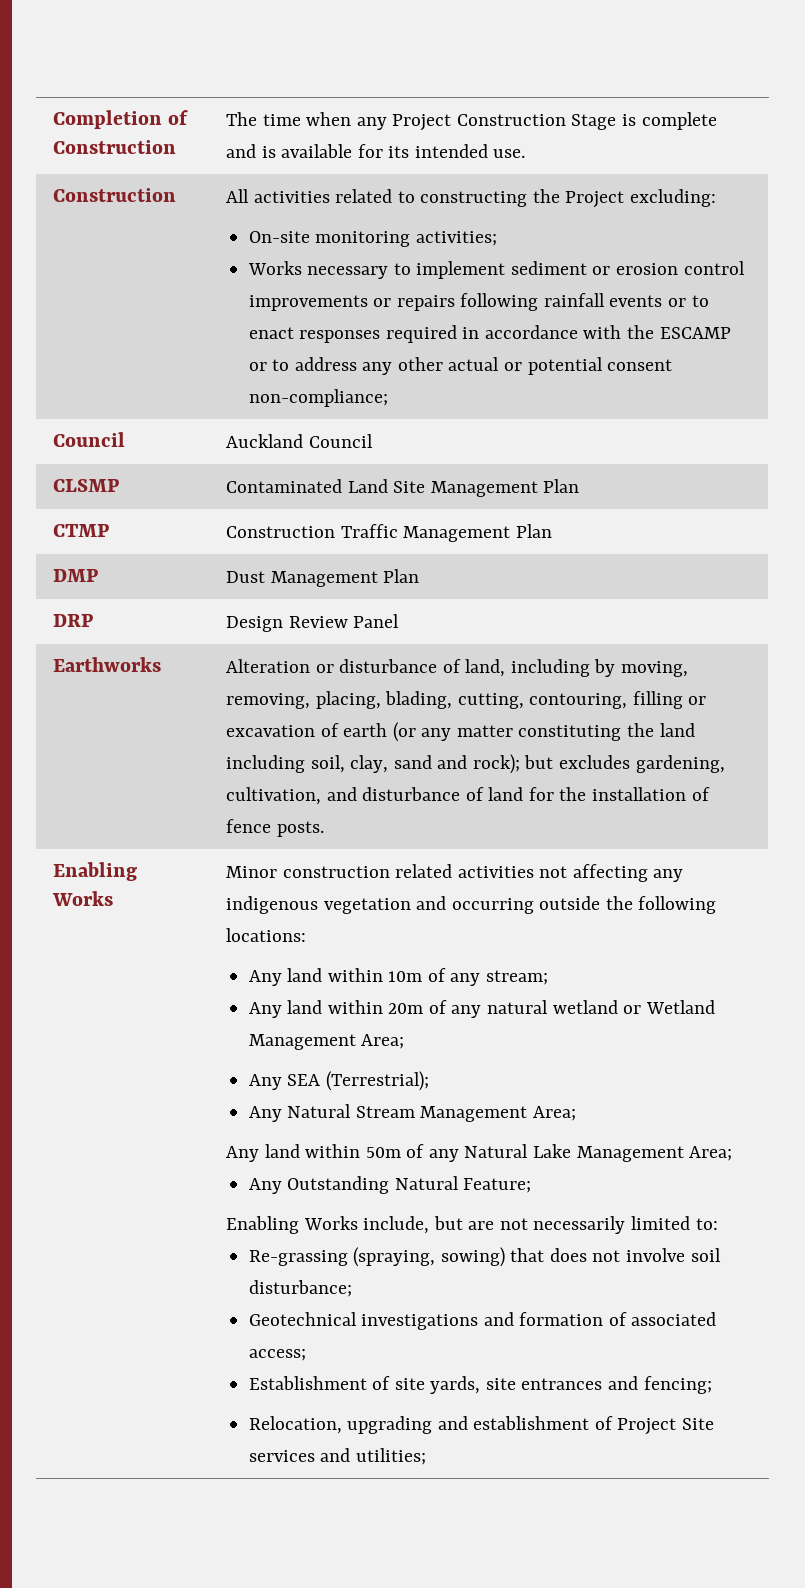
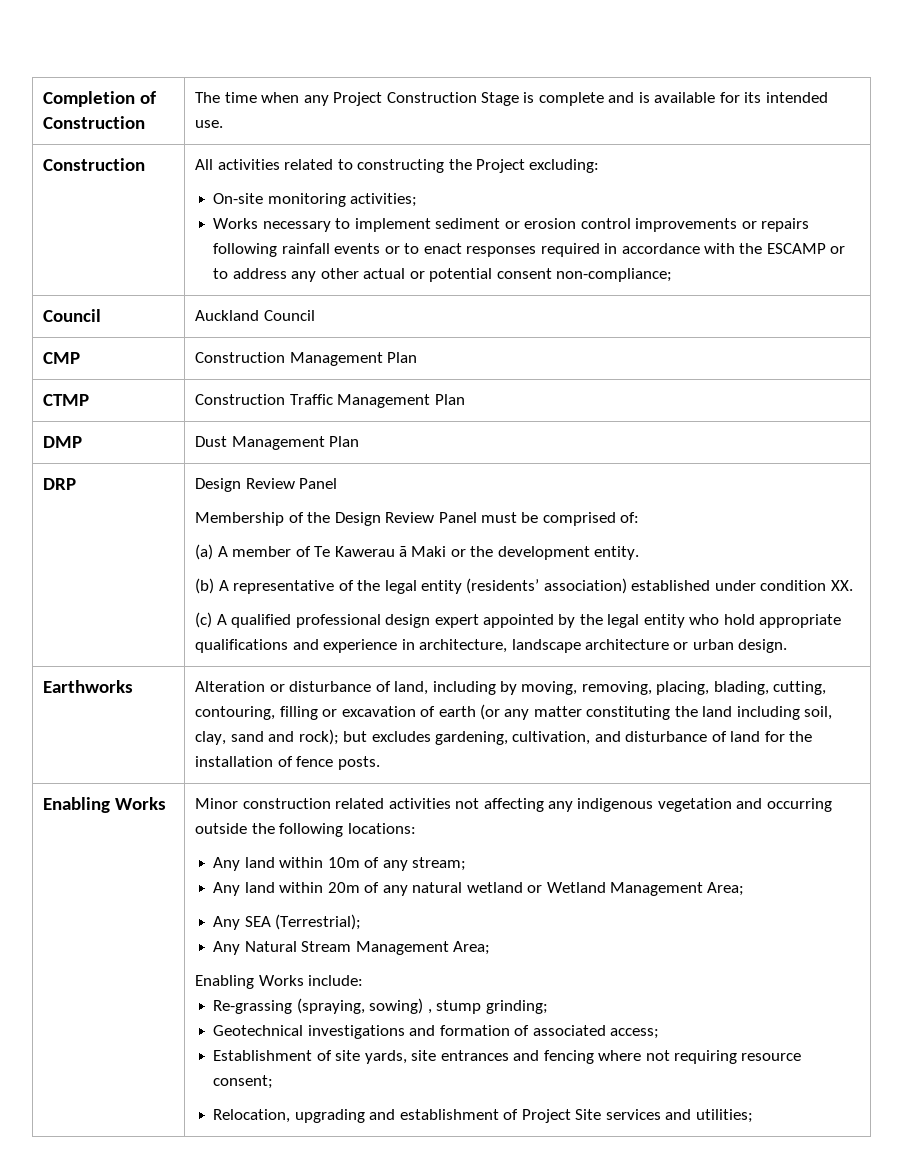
- CLSMP | Contaminated Land Site Management Plan
+ CMP | Construction Management Plan
+ Membership of the Design Review Panel must be comprised of:
+ (a) A member of Te Kawerau ā Maki or the development entity.
+ (b) A representative of the legal entity (residents’ association) established under condition XX.
+ (c) A qualified professional design expert appointed by the legal entity who hold appropriate qualifications and experience in architecture, landscape architecture or urban design.
- Any land within 50m of any Natural Lake Management Area;
- Any Outstanding Natural Feature;
- Enabling Works include, but are not necessarily limited to:
- Re-grassing (spraying, sowing) that does not involve soil disturbance;
+ Enabling Works include:
+ Re-grassing (spraying, sowing) , stump grinding;
- Establishment of site yards, site entrances and fencing;
+ Establishment of site yards, site entrances and fencing where not requiring resource consent;

